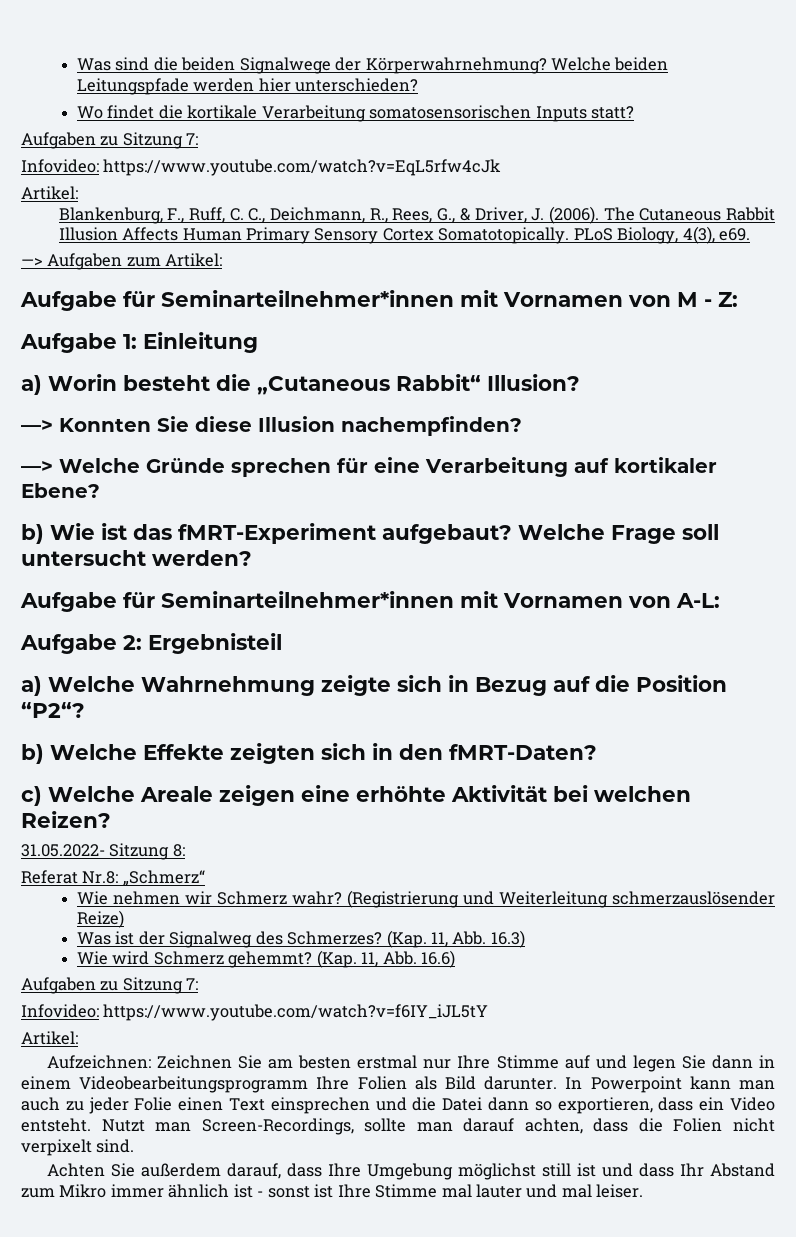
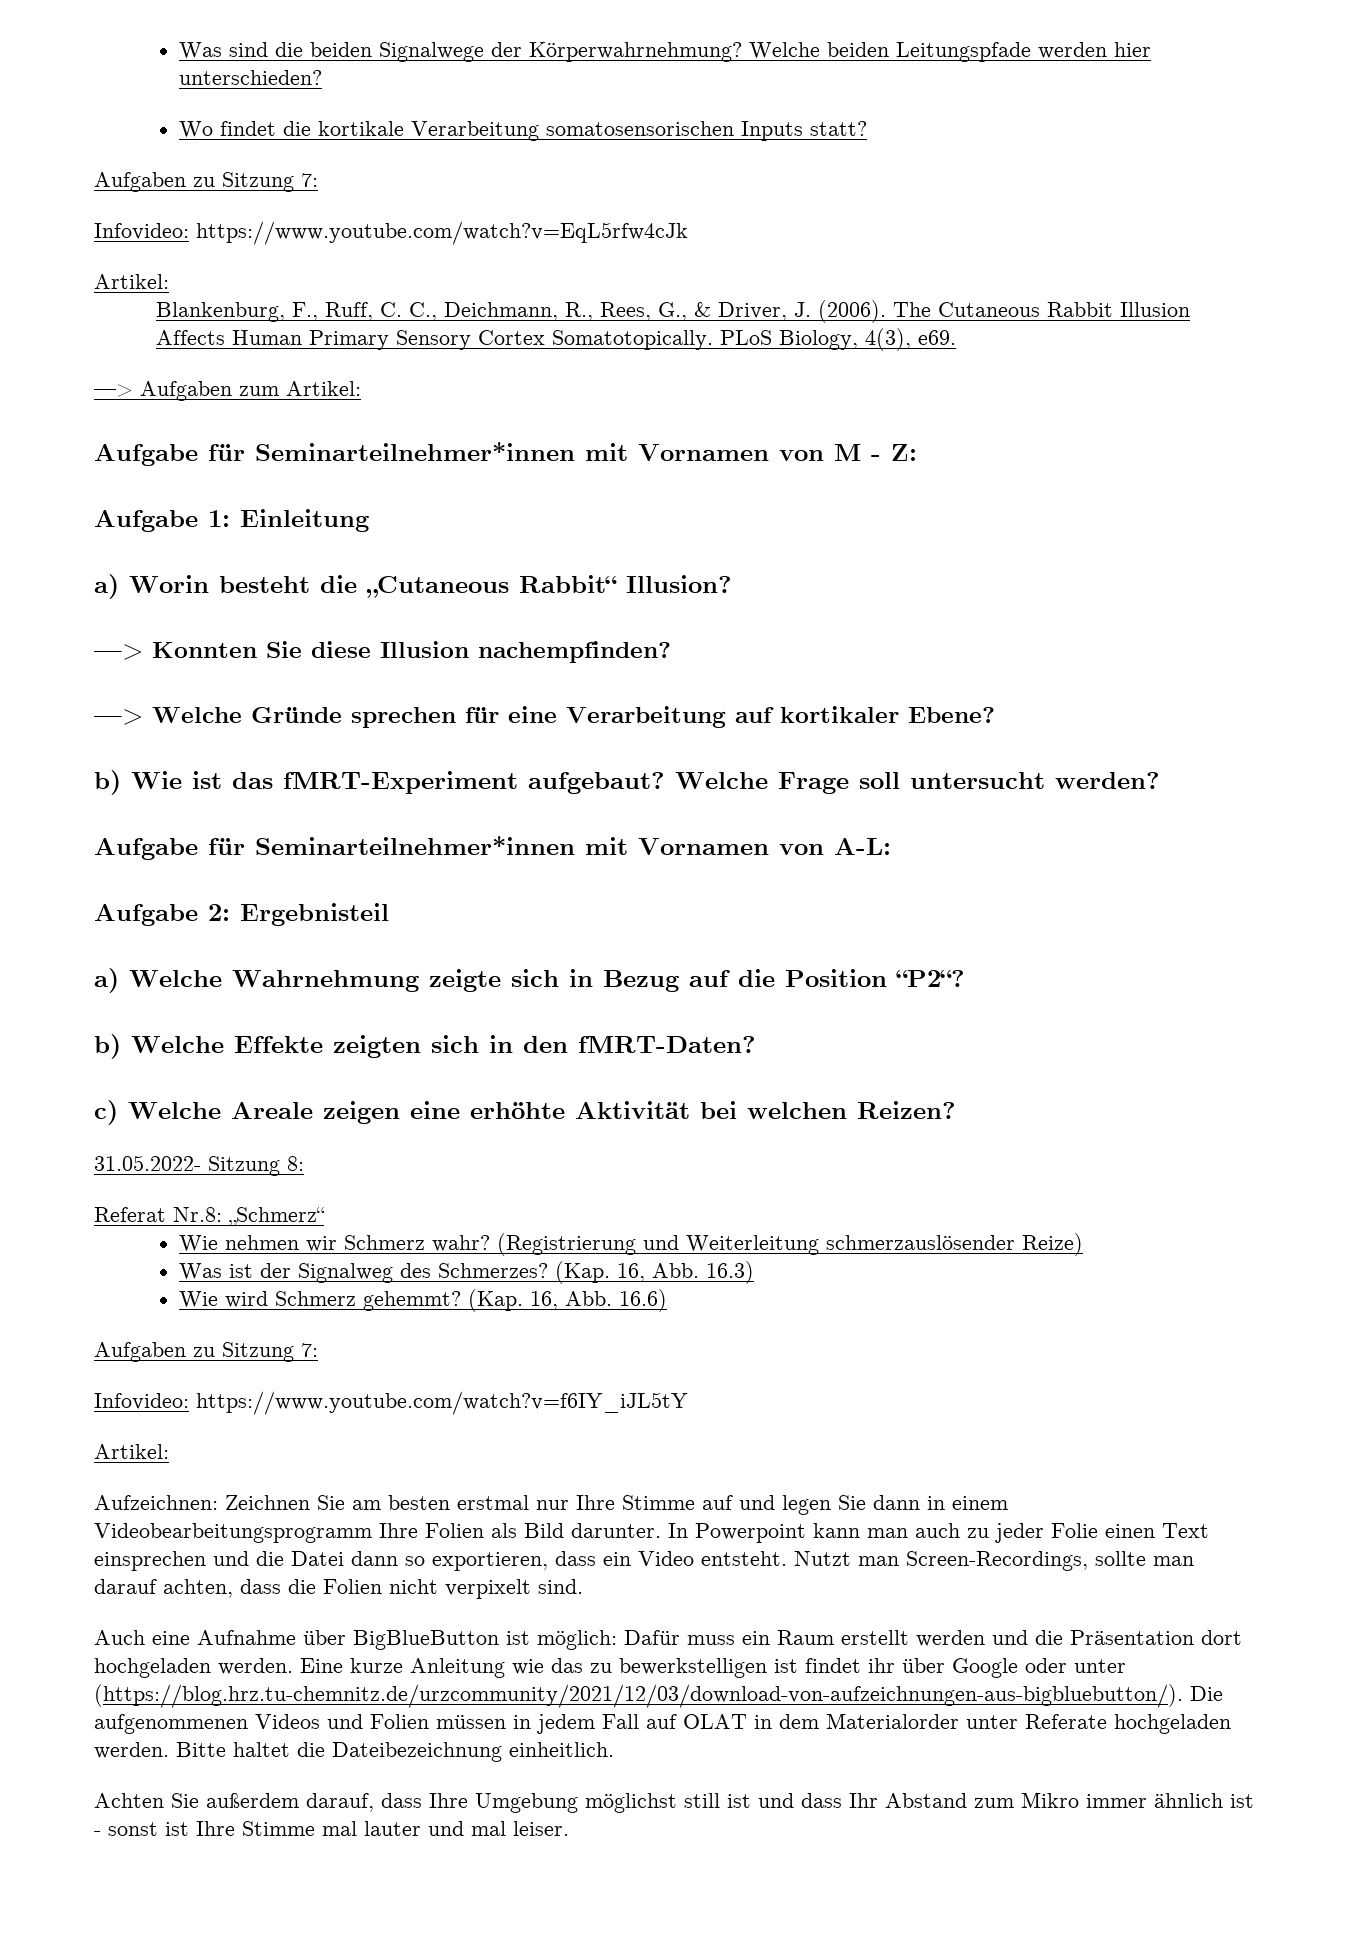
- (Kap. 11, Abb. 16.3)
+ (Kap. 16, Abb. 16.3)
- (Kap. 11, Abb. 16.6)
+ (Kap. 16, Abb. 16.6)
+ Auch eine Aufnahme über BigBlueButton ist möglich: Dafür muss ein Raum erstellt werden und die Präsentation dort hochgeladen werden. Eine kurze Anleitung wie das zu bewerkstelligen ist findet ihr über Google oder unter (https://blog.hrz.tu-chemnitz.de/urzcommunity/2021/12/03/download-von-aufzeichnungen-aus-bigbluebutton/). Die aufgenommenen Videos und Folien müssen in jedem Fall auf OLAT in dem Materialorder unter Referate hochgeladen werden. Bitte haltet die Dateibezeichnung einheitlich.

